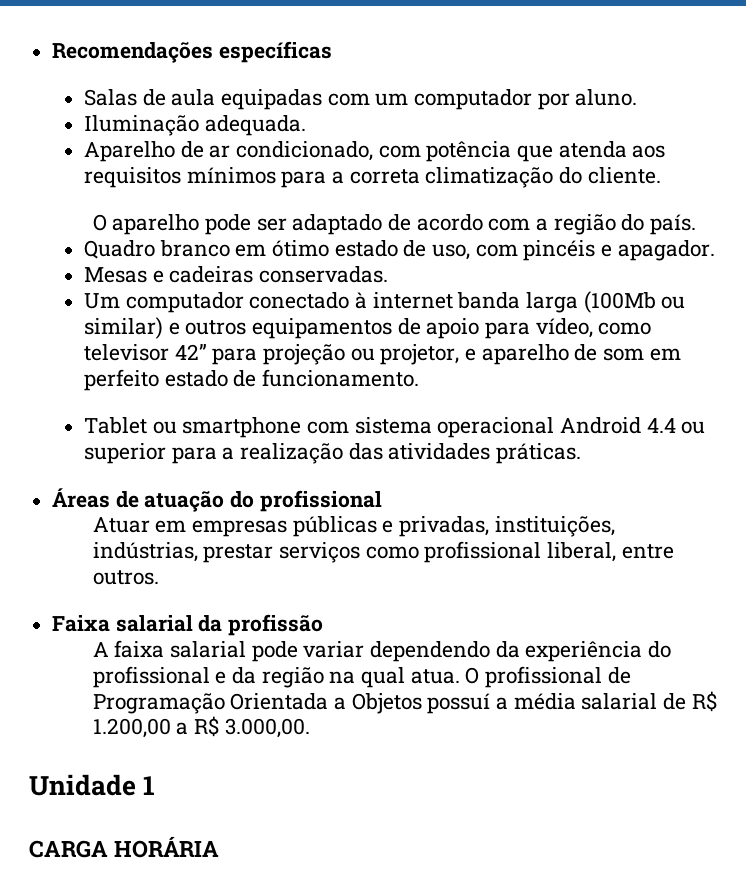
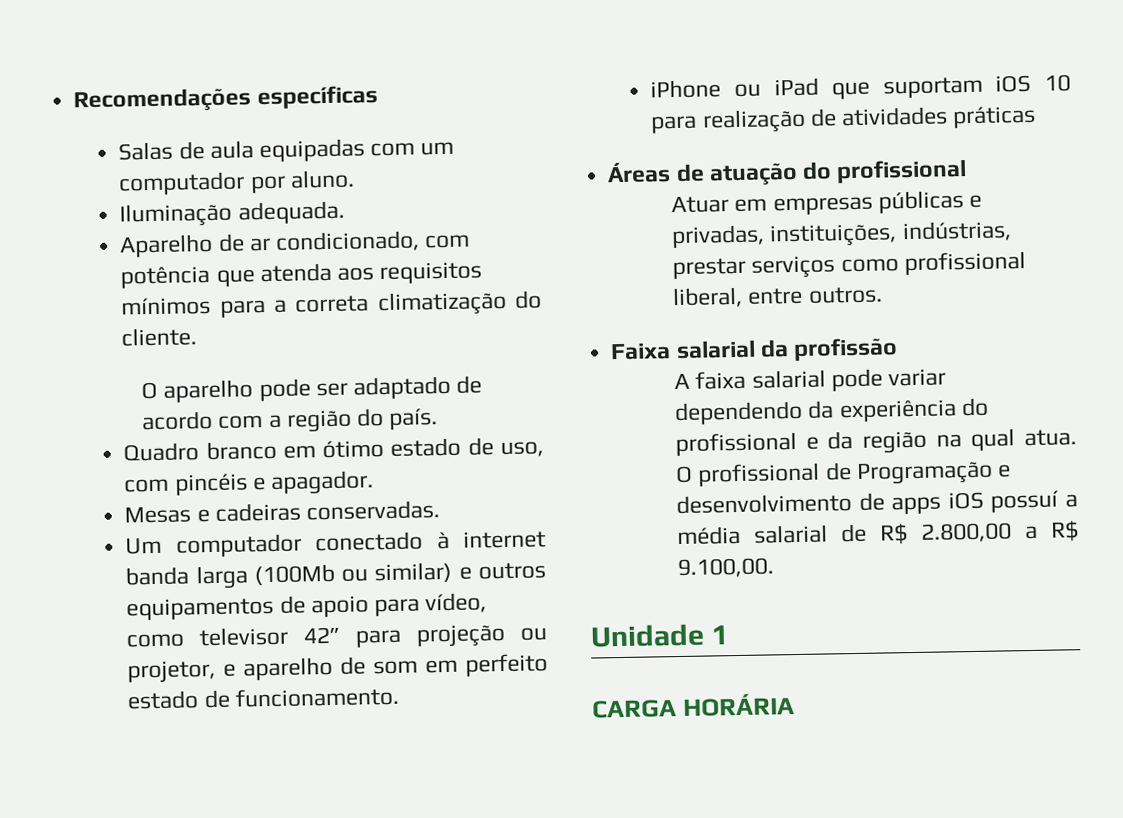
- Tablet ou smartphone com sistema operacional Android 4.4 ou superior para a realização das atividades práticas.
+ iPhone ou iPad que suportam iOS 10 para realização de atividades práticas
- O profissional de Programação Orientada a Objetos possuí a média salarial de R$ 1.200,00 a R$ 3.000,00.
+ O profissional de Programação e desenvolvimento de apps iOS possuí a média salarial de R$ 2.800,00 a R$ 9.100,00.

